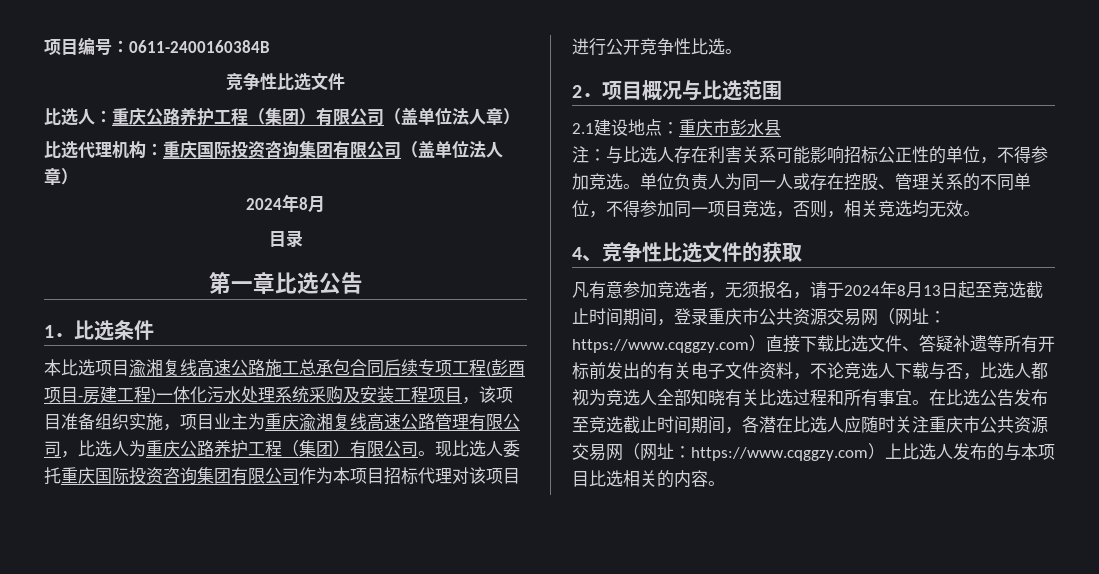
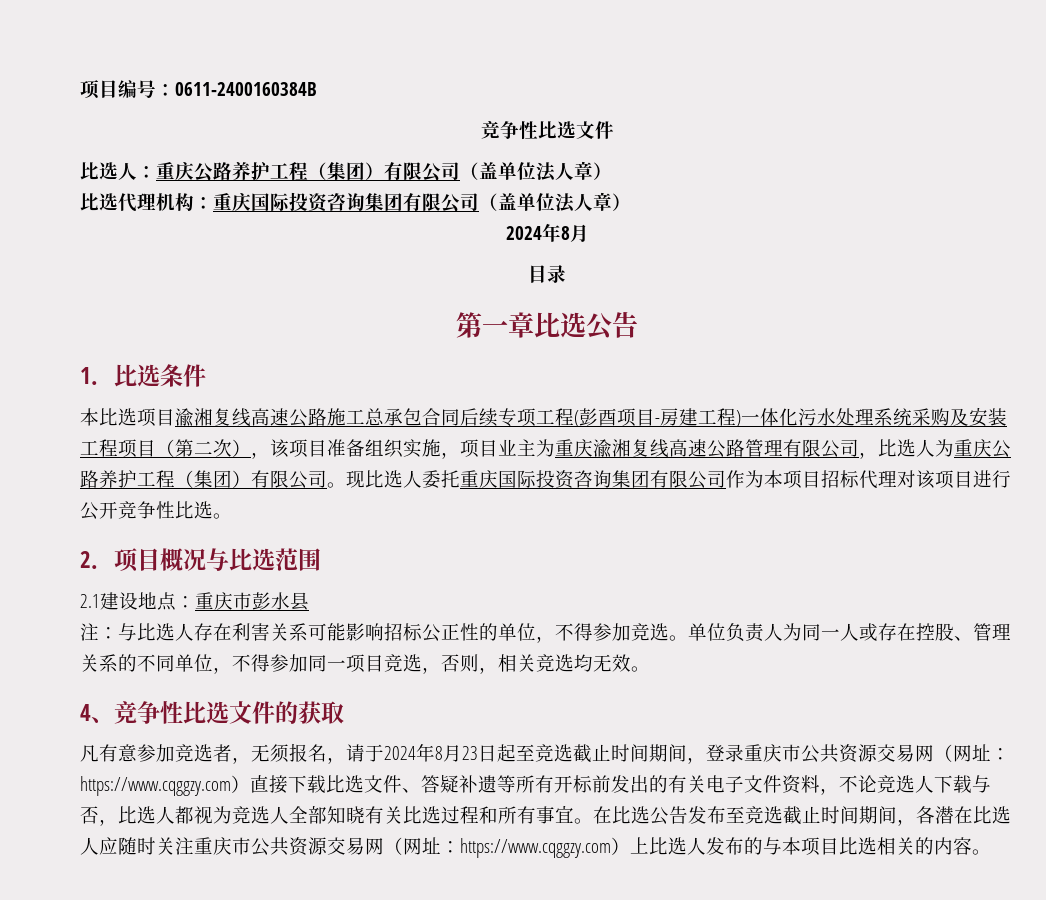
- 本比选项目渝湘复线高速公路施工总承包合同后续专项工程(彭酉项目-房建工程)一体化污水处理系统采购及安装工程项目，该项目准备组织实施，项目业主为重庆渝湘复线高速公路管理有限公司，比选人为重庆公路养护工程（集团）有限公司。
+ 本比选项目渝湘复线高速公路施工总承包合同后续专项工程(彭酉项目-房建工程)一体化污水处理系统采购及安装工程项目（第二次），该项目准备组织实施，项目业主为重庆渝湘复线高速公路管理有限公司，比选人为重庆公路养护工程（集团）有限公司。
- 凡有意参加竞选者，无须报名，请于2024年8月13日起至竞选截止时间期间，登录重庆市公共资源交易网（网址：https://www.cqggzy.com）直接下载比选文件、答疑补遗等所有开标前发出的有关电子文件资料，不论竞选人下载与否，比选人都视为竞选人全部知晓有关比选过程和所有事宜。
+ 凡有意参加竞选者，无须报名，请于2024年8月23日起至竞选截止时间期间，登录重庆市公共资源交易网（网址：https://www.cqggzy.com）直接下载比选文件、答疑补遗等所有开标前发出的有关电子文件资料，不论竞选人下载与否，比选人都视为竞选人全部知晓有关比选过程和所有事宜。

